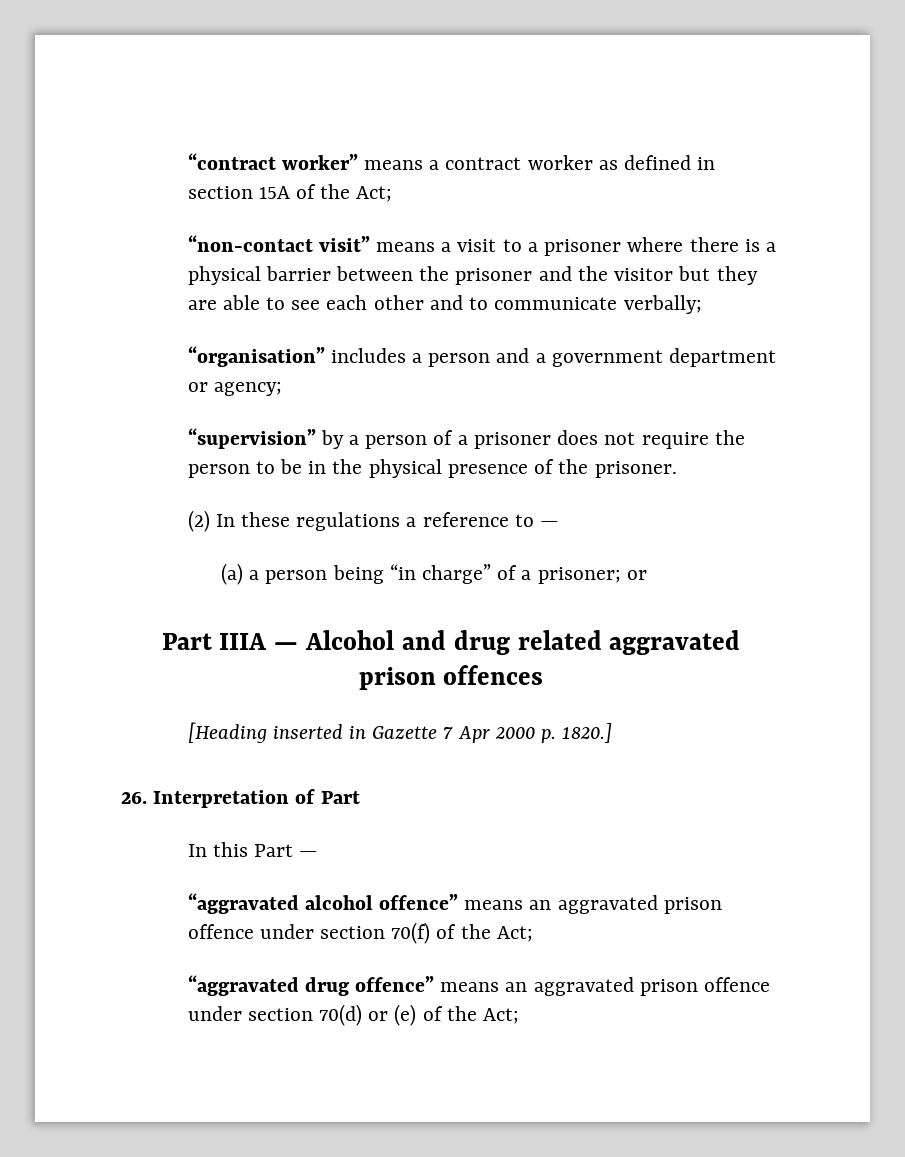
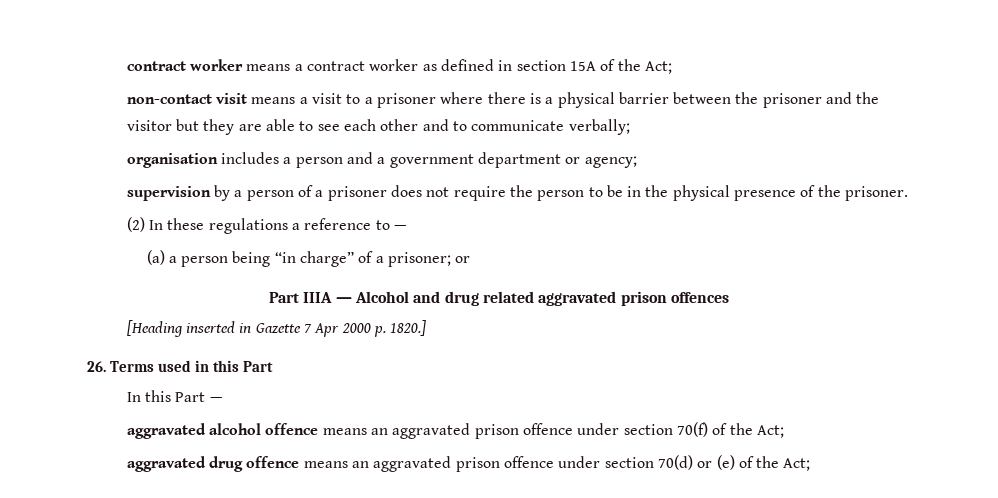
- “contract worker” means a contract worker as defined in section 15A of the Act;
+ contract worker means a contract worker as defined in section 15A of the Act;
- “non-contact visit” means a visit to a prisoner where there is a physical barrier between the prisoner and the visitor but they are able to see each other and to communicate verbally;
+ non-contact visit means a visit to a prisoner where there is a physical barrier between the prisoner and the visitor but they are able to see each other and to communicate verbally;
- “organisation” includes a person and a government department or agency;
+ organisation includes a person and a government department or agency;
- “supervision” by a person of a prisoner does not require the person to be in the physical presence of the prisoner.
+ supervision by a person of a prisoner does not require the person to be in the physical presence of the prisoner.
- 26. Interpretation of Part
+ 26. Terms used in this Part
- “aggravated alcohol offence” means an aggravated prison offence under section 70(f) of the Act;
+ aggravated alcohol offence means an aggravated prison offence under section 70(f) of the Act;
- “aggravated drug offence” means an aggravated prison offence under section 70(d) or (e) of the Act;
+ aggravated drug offence means an aggravated prison offence under section 70(d) or (e) of the Act;

